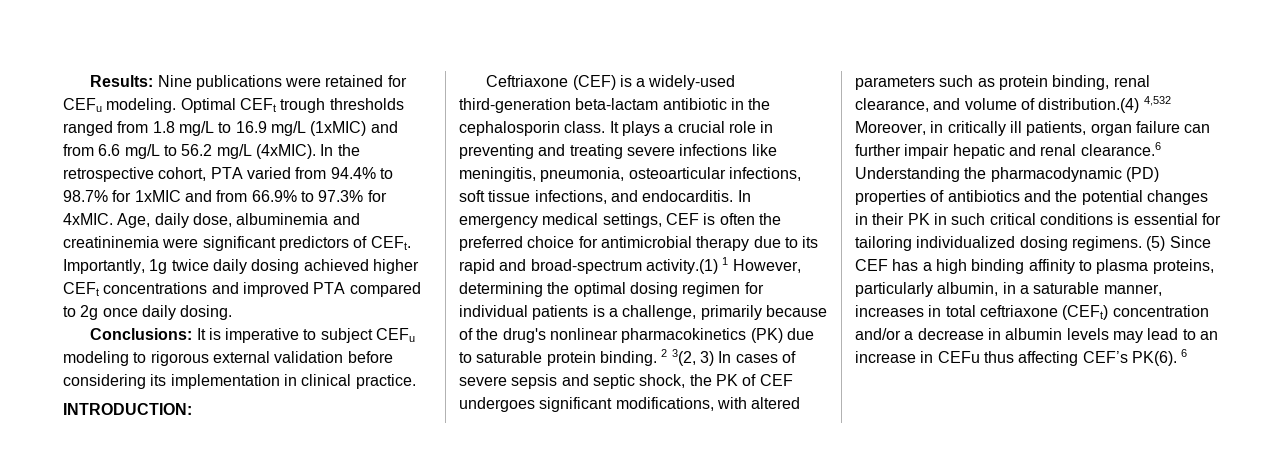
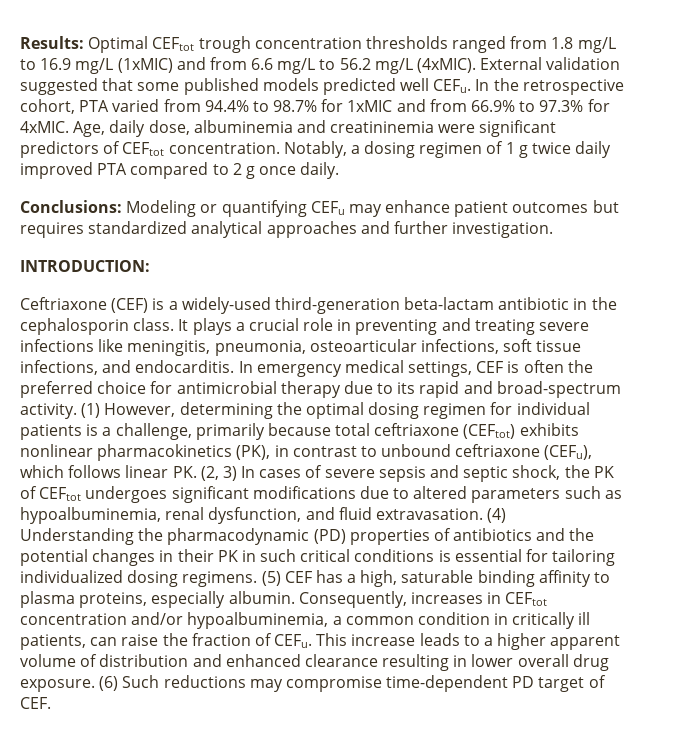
- Results: Nine publications were retained for CEFu modeling. Optimal CEFt trough thresholds ranged from 1.8 mg/L to 16.9 mg/L (1xMIC) and from 6.6 mg/L to 56.2 mg/L (4xMIC).
+ Results: Optimal CEFtot trough concentration thresholds ranged from 1.8 mg/L to 16.9 mg/L (1xMIC) and from 6.6 mg/L to 56.2 mg/L (4xMIC).
+ External validation suggested that some published models predicted well CEFu.
- Age, daily dose, albuminemia and creatininemia were significant predictors of CEFt. Importantly, 1g twice daily dosing achieved higher CEFt concentrations and improved PTA compared to 2g once daily dosing.
- Conclusions: It is imperative to subject CEFu modeling to rigorous external validation before considering its implementation in clinical practice.
+ Age, daily dose, albuminemia and creatininemia were significant predictors of CEFtot concentration. Notably, a dosing regimen of 1 g twice daily improved PTA compared to 2 g once daily.
+ Conclusions: Modeling or quantifying CEFu may enhance patient outcomes but requires standardized analytical approaches and further investigation.
- In emergency medical settings, CEF is often the preferred choice for antimicrobial therapy due to its rapid and broad-spectrum activity.(1) 1 However, determining the optimal dosing regimen for individual patients is a challenge, primarily because of the drug's nonlinear pharmacokinetics (PK) due to saturable protein binding. 2 3(2, 3) In cases of severe sepsis and septic shock, the PK of CEF undergoes significant modifications, with altered parameters such as protein binding, renal clearance, and volume of distribution.(4) 4,532 Moreover, in critically ill patients, organ failure can further impair hepatic and renal clearance.6 Understanding the pharmacodynamic (PD) properties of antibiotics and the potential changes in their PK in such critical conditions is essential for tailoring individualized dosing regimens.
+ In emergency medical settings, CEF is often the preferred choice for antimicrobial therapy due to its rapid and broad-spectrum activity. (1) However, determining the optimal dosing regimen for individual patients is a challenge, primarily because total ceftriaxone (CEFtot) exhibits nonlinear pharmacokinetics (PK), in contrast to unbound ceftriaxone (CEFu), which follows linear PK. (2, 3) In cases of severe sepsis and septic shock, the PK of CEFtot undergoes significant modifications due to altered parameters such as hypoalbuminemia, renal dysfunction, and fluid extravasation. (4) Understanding the pharmacodynamic (PD) properties of antibiotics and the potential changes in their PK in such critical conditions is essential for tailoring individualized dosing regimens.
- (5) Since CEF has a high binding affinity to plasma proteins, particularly albumin, in a saturable manner, increases in total ceftriaxone (CEFt) concentration and/or a decrease in albumin levels may lead to an increase in CEFu thus affecting CEF’s PK(6). 6
+ (5) CEF has a high, saturable binding affinity to plasma proteins, especially albumin. Consequently, increases in CEFtot concentration and/or hypoalbuminemia, a common condition in critically ill patients, can raise the fraction of CEFu. This increase leads to a higher apparent volume of distribution and enhanced clearance resulting in lower overall drug exposure. (6) Such reductions may compromise time-dependent PD target of CEF.

